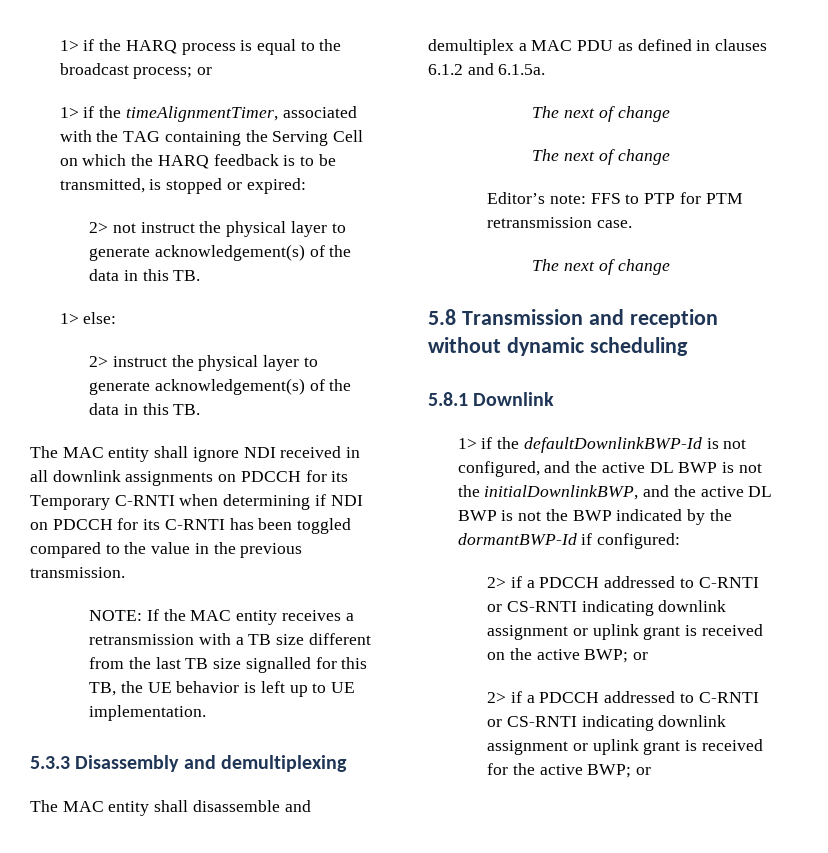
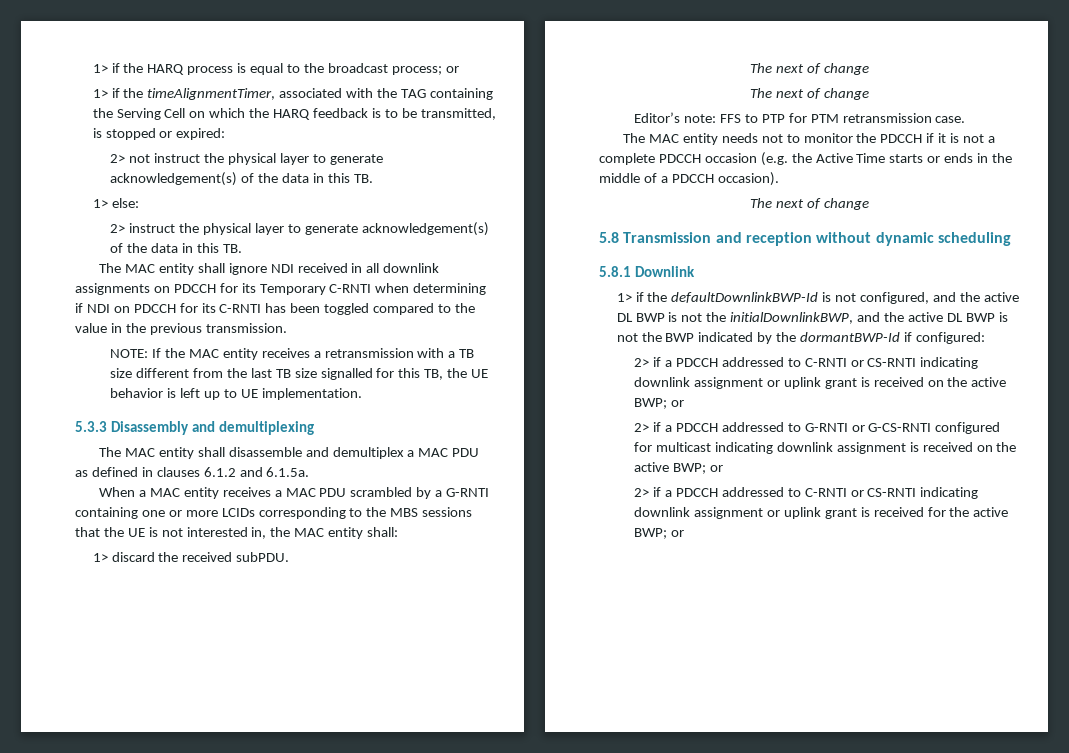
+ When a MAC entity receives a MAC PDU scrambled by a G-RNTI containing one or more LCIDs corresponding to the MBS sessions that the UE is not interested in, the MAC entity shall:
+ 1> discard the received subPDU.
+ The MAC entity needs not to monitor the PDCCH if it is not a complete PDCCH occasion (e.g. the Active Time starts or ends in the middle of a PDCCH occasion).
+ 2> if a PDCCH addressed to G-RNTI or G-CS-RNTI configured for multicast indicating downlink assignment is received on the active BWP; or

